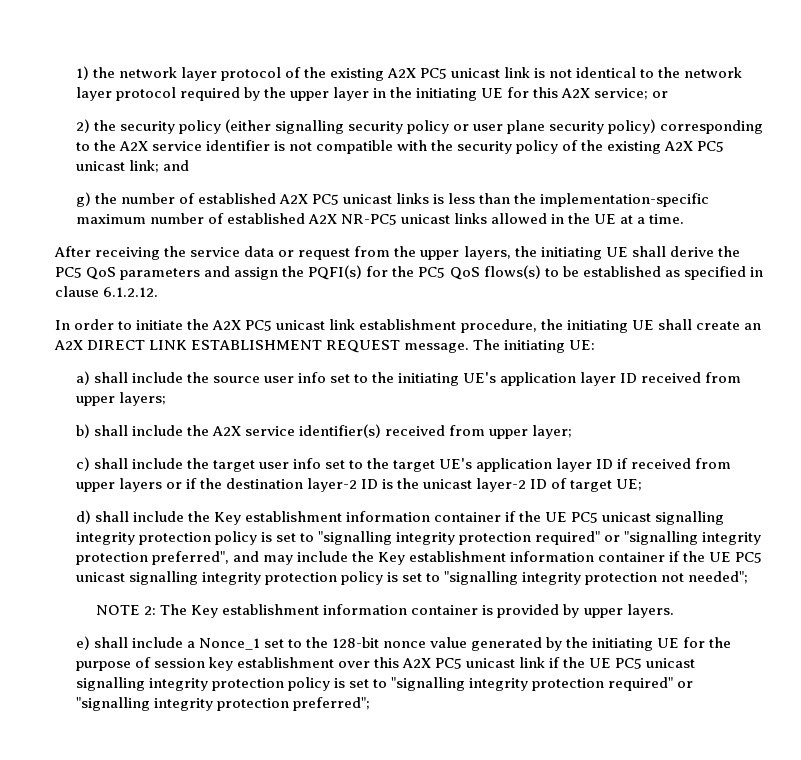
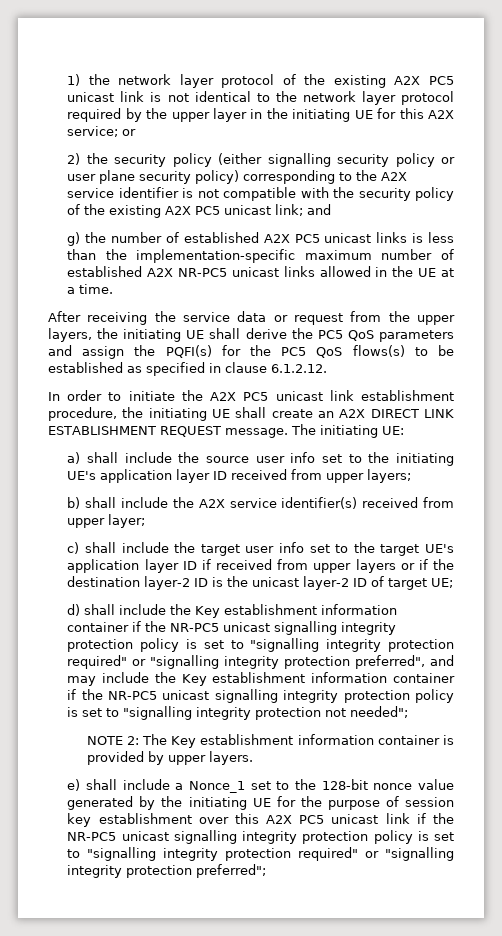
- d) shall include the Key establishment information container if the UE PC5 unicast signalling integrity protection policy is set to "signalling integrity protection required" or "signalling integrity protection preferred", and may include the Key establishment information container if the UE PC5 unicast signalling integrity protection policy is set to "signalling integrity protection not needed";
+ d) shall include the Key establishment information container if the NR-PC5 unicast signalling integrity protection policy is set to "signalling integrity protection required" or "signalling integrity protection preferred", and may include the Key establishment information container if the NR-PC5 unicast signalling integrity protection policy is set to "signalling integrity protection not needed";
- e) shall include a Nonce_1 set to the 128-bit nonce value generated by the initiating UE for the purpose of session key establishment over this A2X PC5 unicast link if the UE PC5 unicast signalling integrity protection policy is set to "signalling integrity protection required" or "signalling integrity protection preferred";
+ e) shall include a Nonce_1 set to the 128-bit nonce value generated by the initiating UE for the purpose of session key establishment over this A2X PC5 unicast link if the NR-PC5 unicast signalling integrity protection policy is set to "signalling integrity protection required" or "signalling integrity protection preferred";

